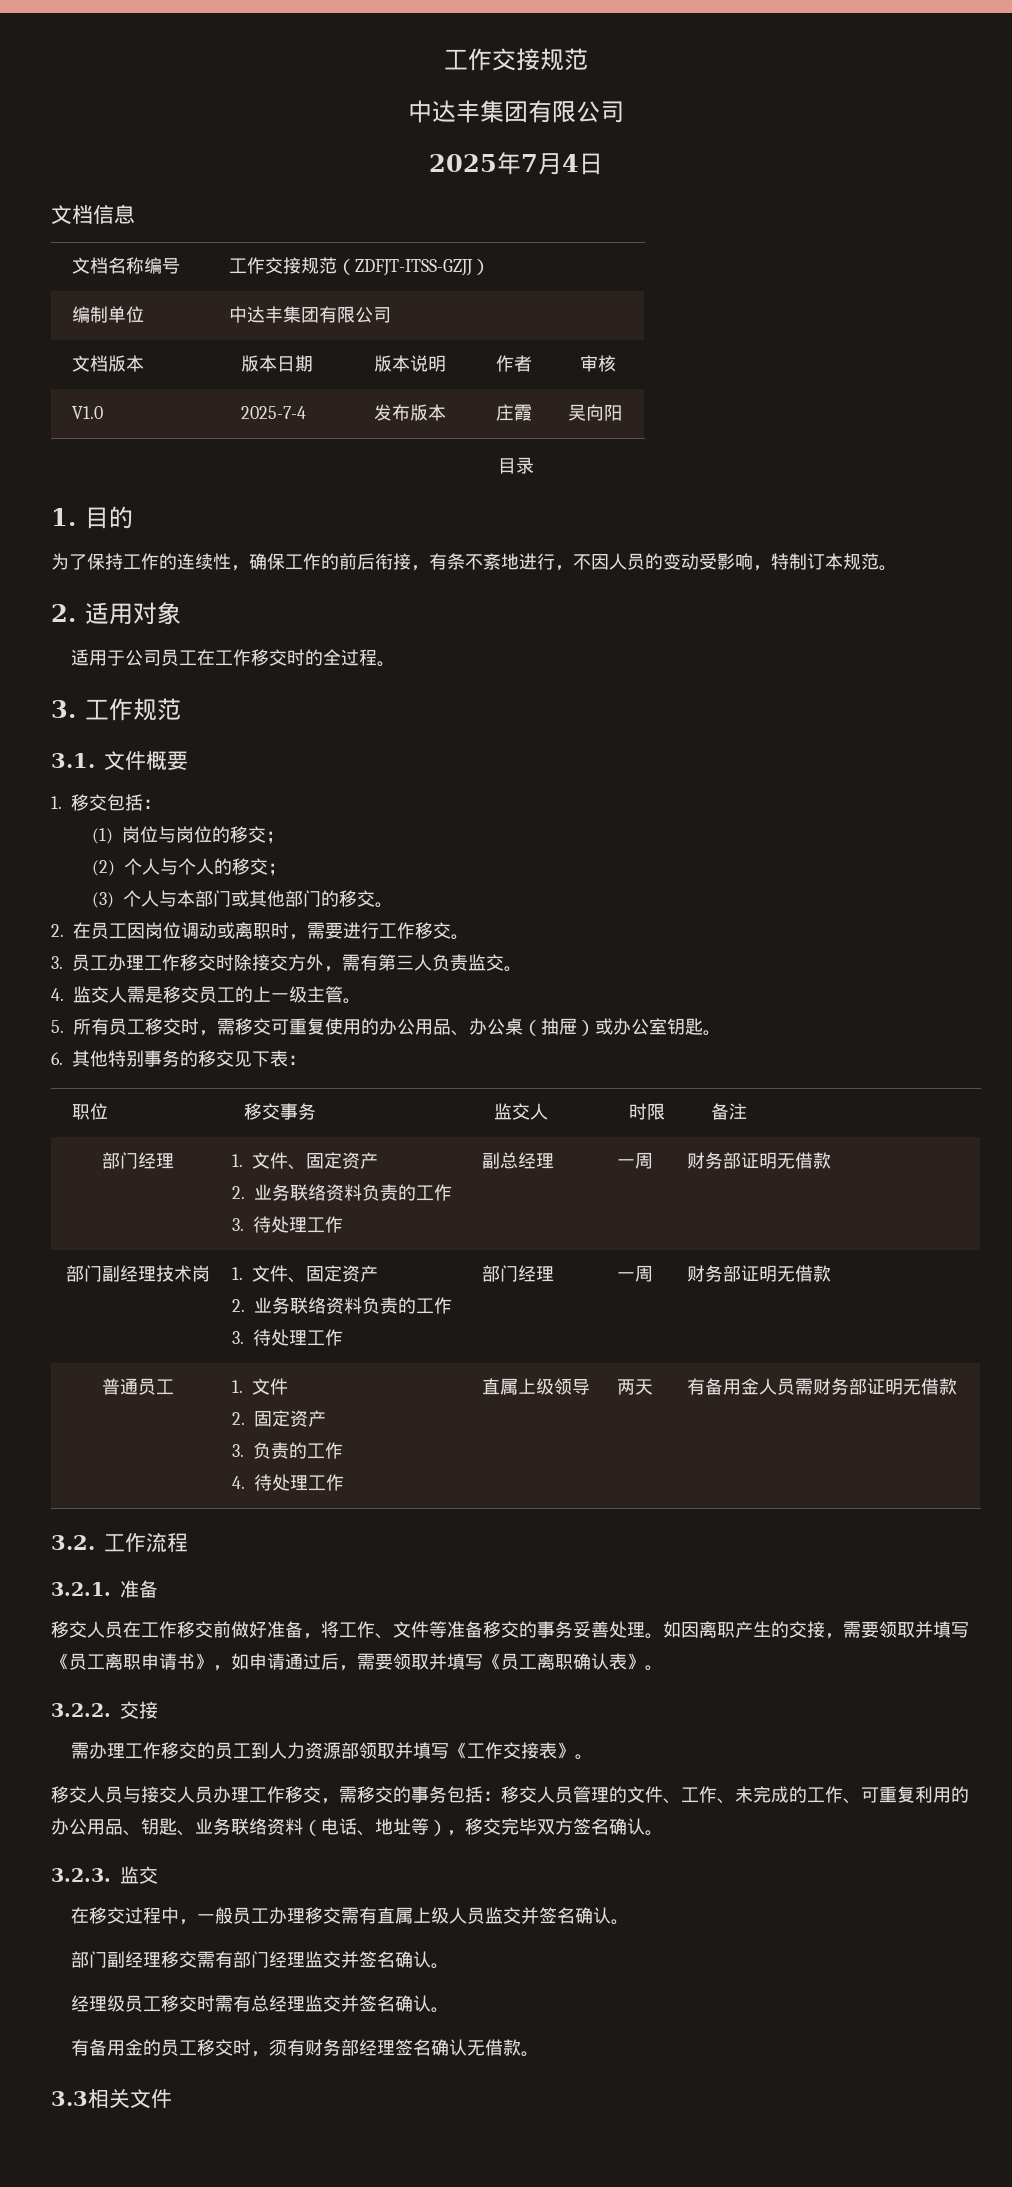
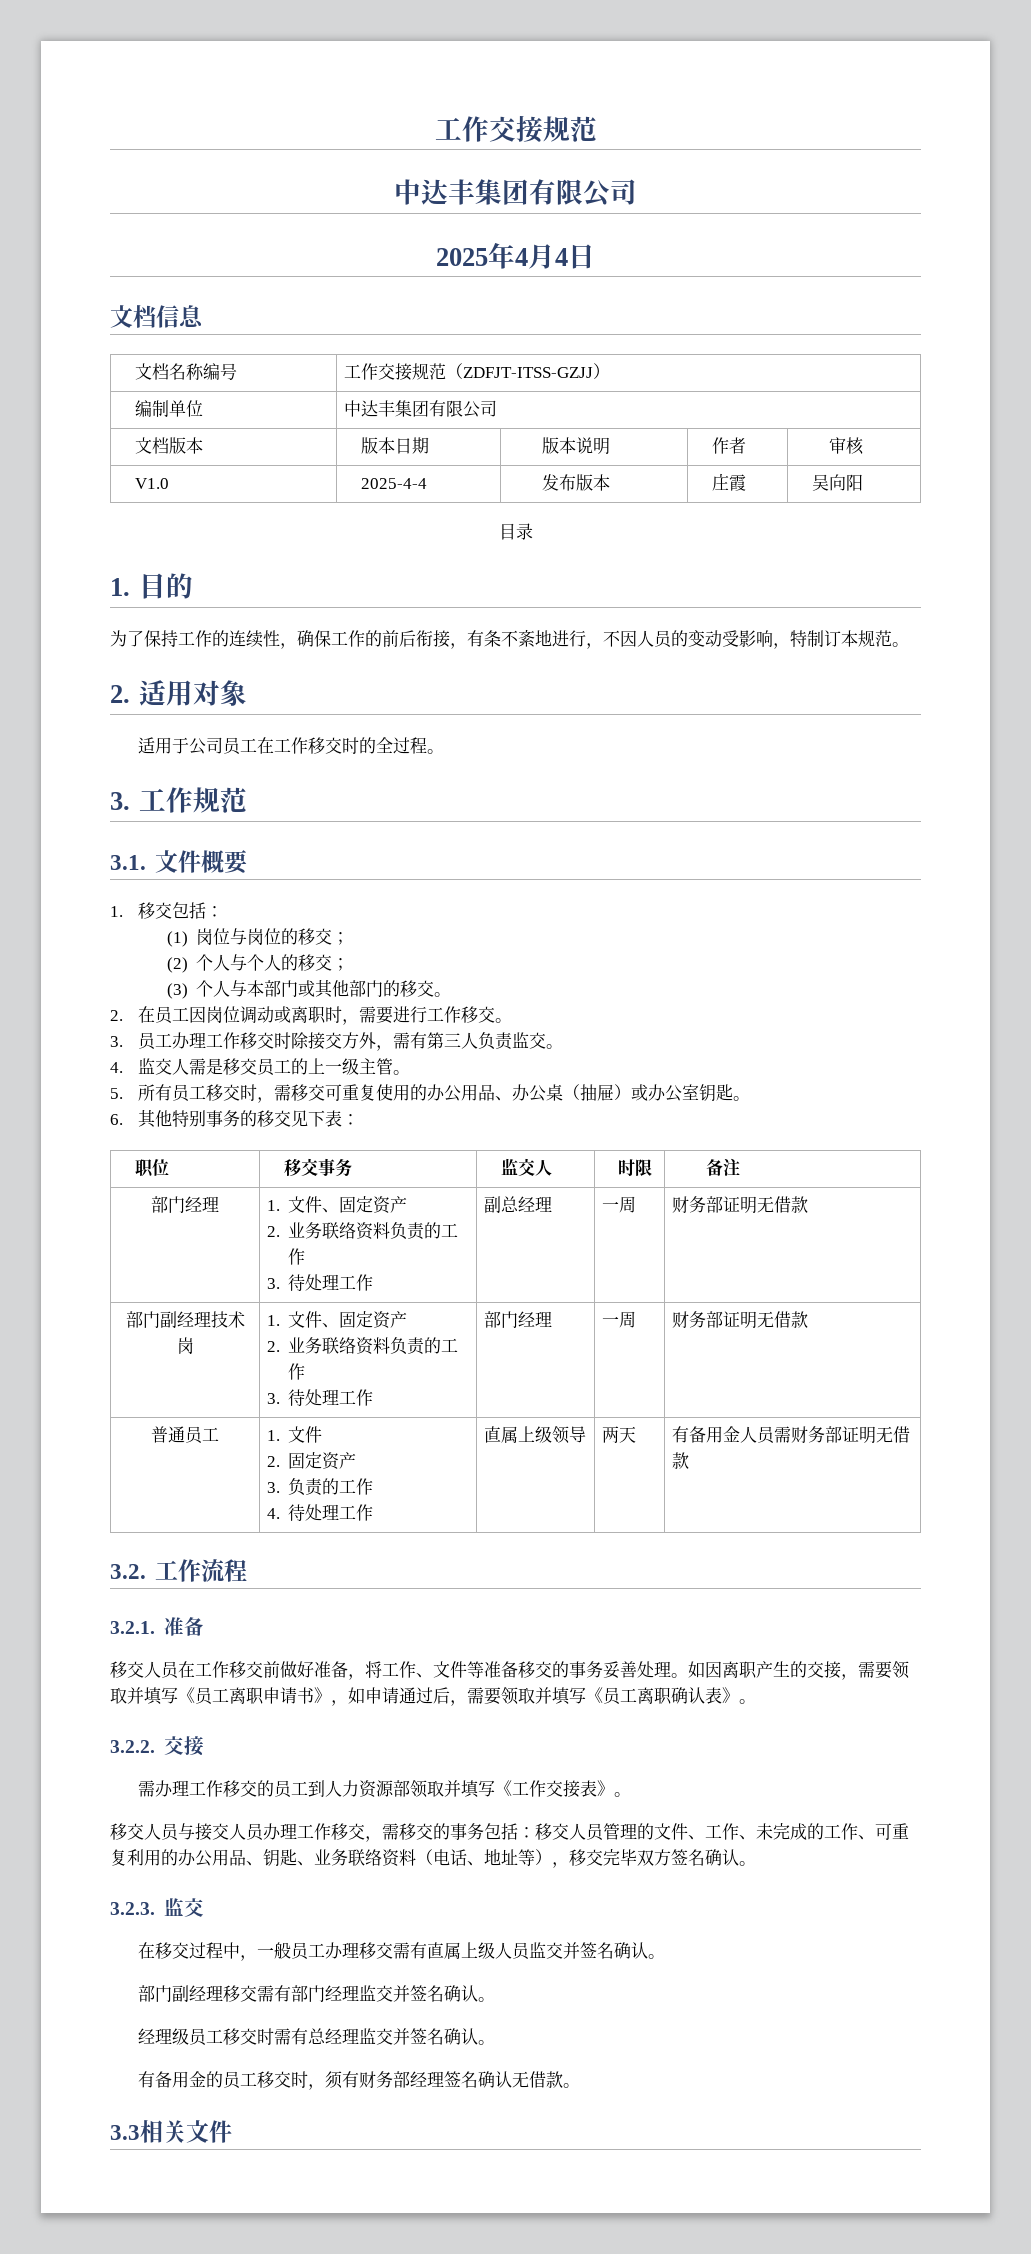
- 2025年7月4日
+ 2025年4月4日
- V1.0 | 2025-7-4 | 发布版本 | 庄霞 | 吴向阳
+ V1.0 | 2025-4-4 | 发布版本 | 庄霞 | 吴向阳

